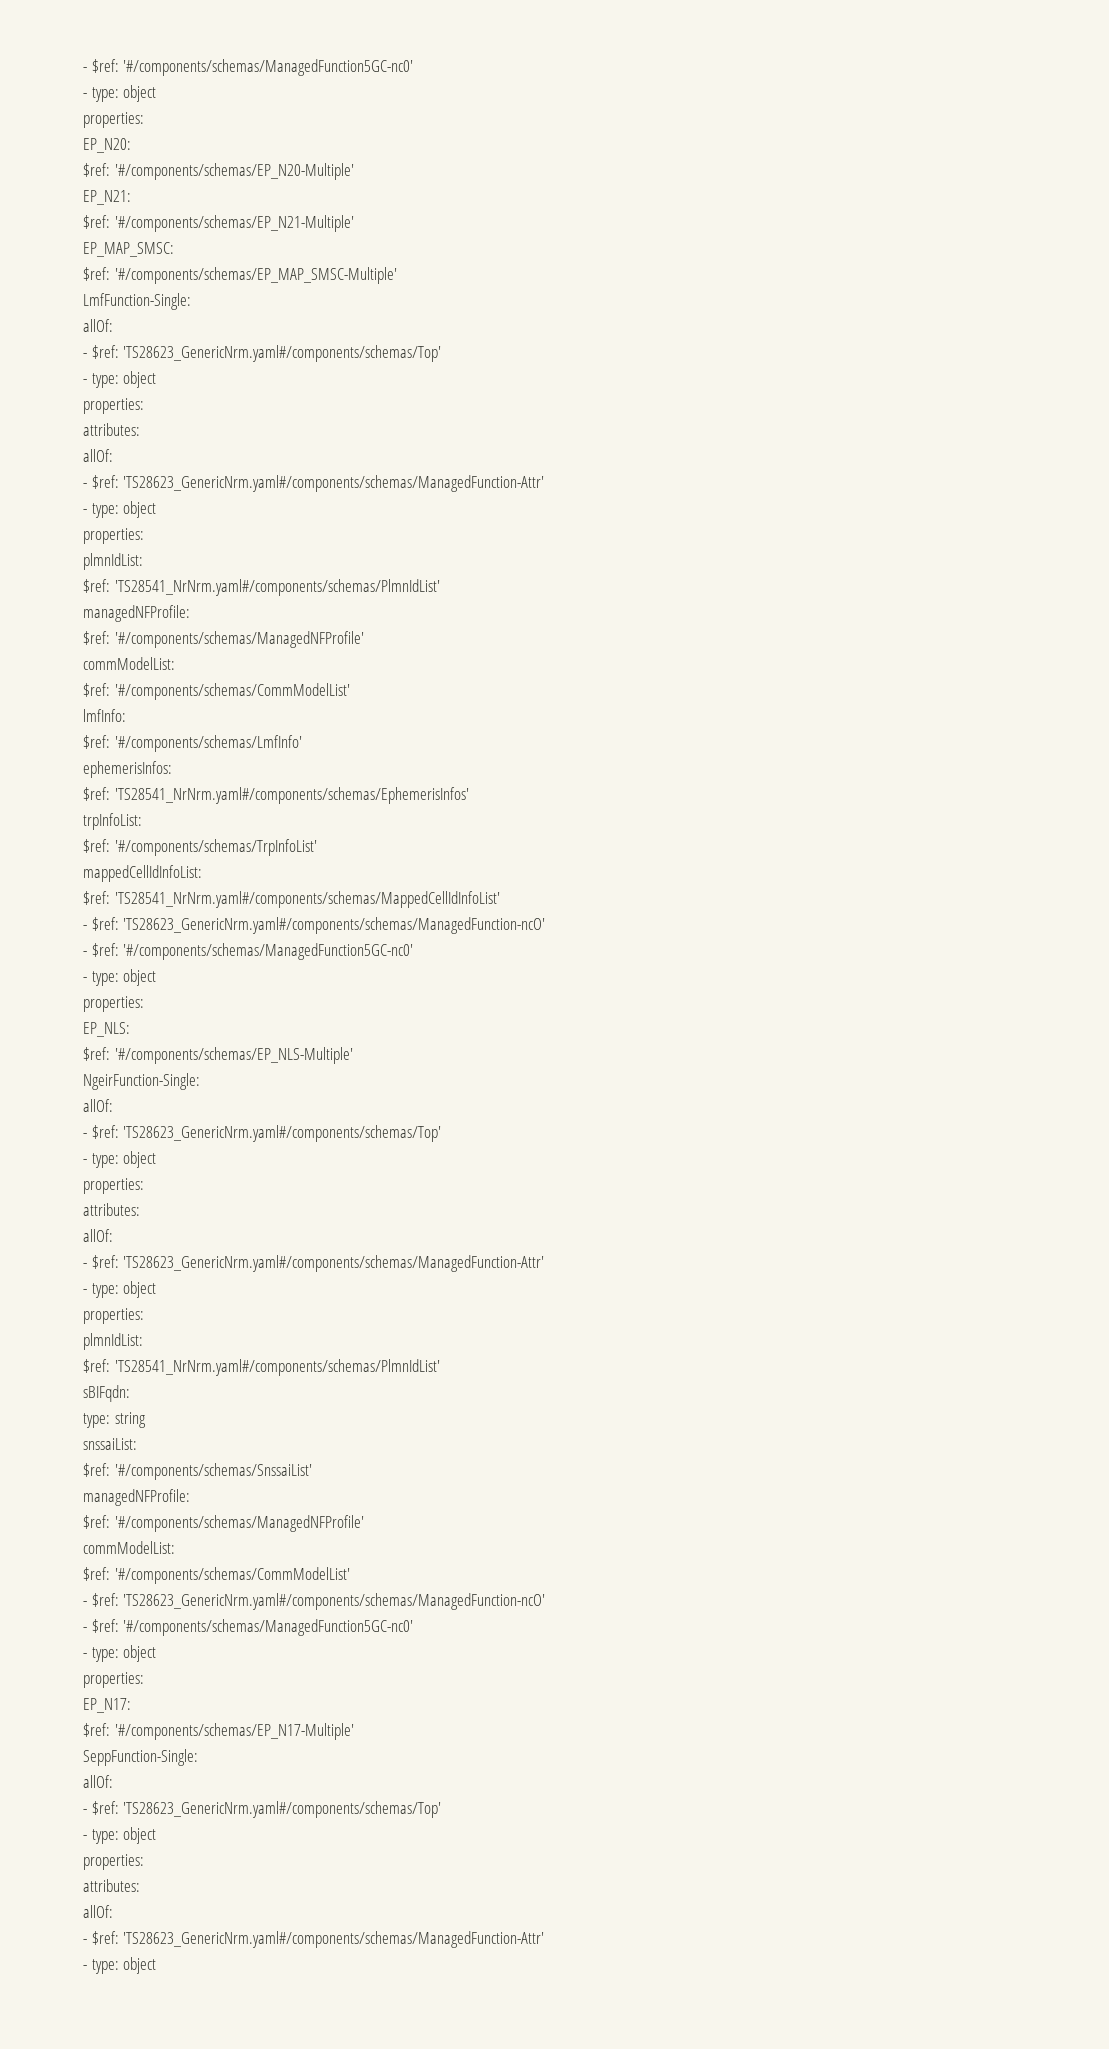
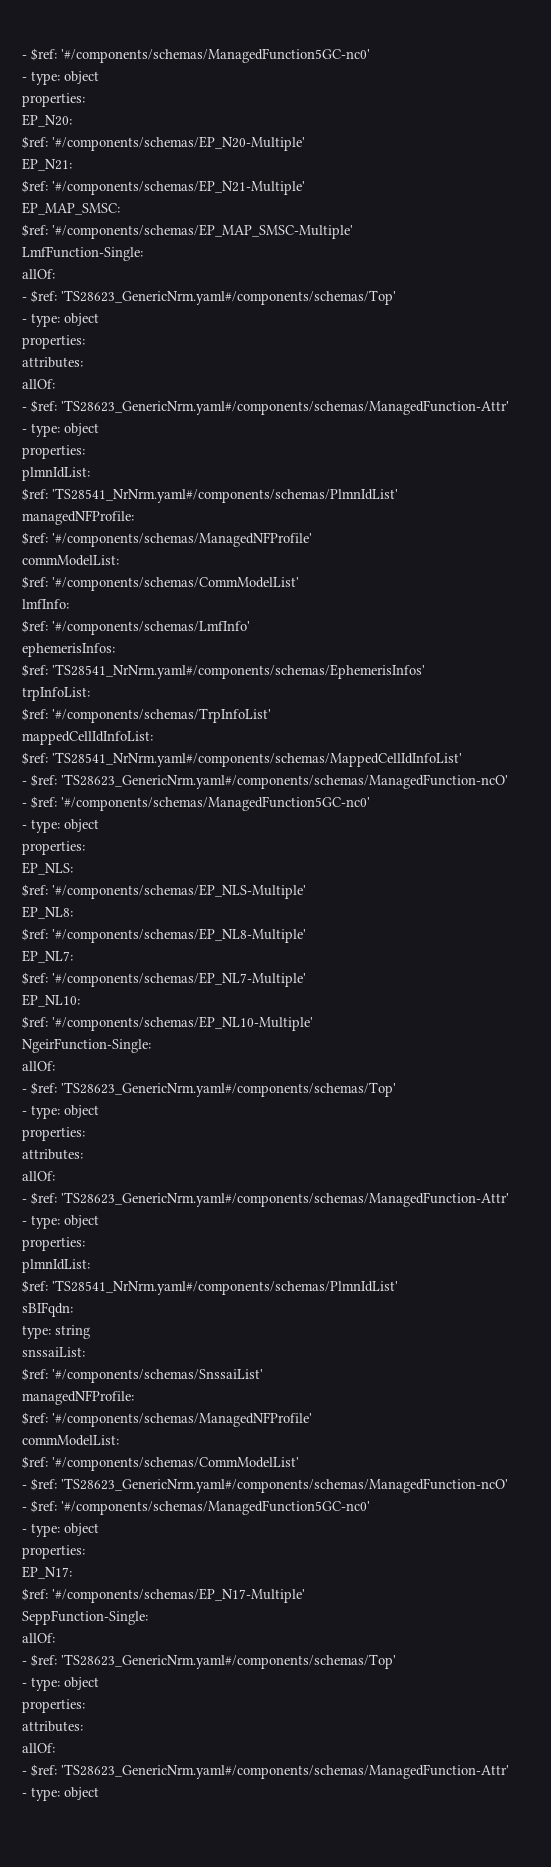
+ EP_NL8:
+ $ref: '#/components/schemas/EP_NL8-Multiple'
+ EP_NL7:
+ $ref: '#/components/schemas/EP_NL7-Multiple'
+ EP_NL10:
+ $ref: '#/components/schemas/EP_NL10-Multiple'

